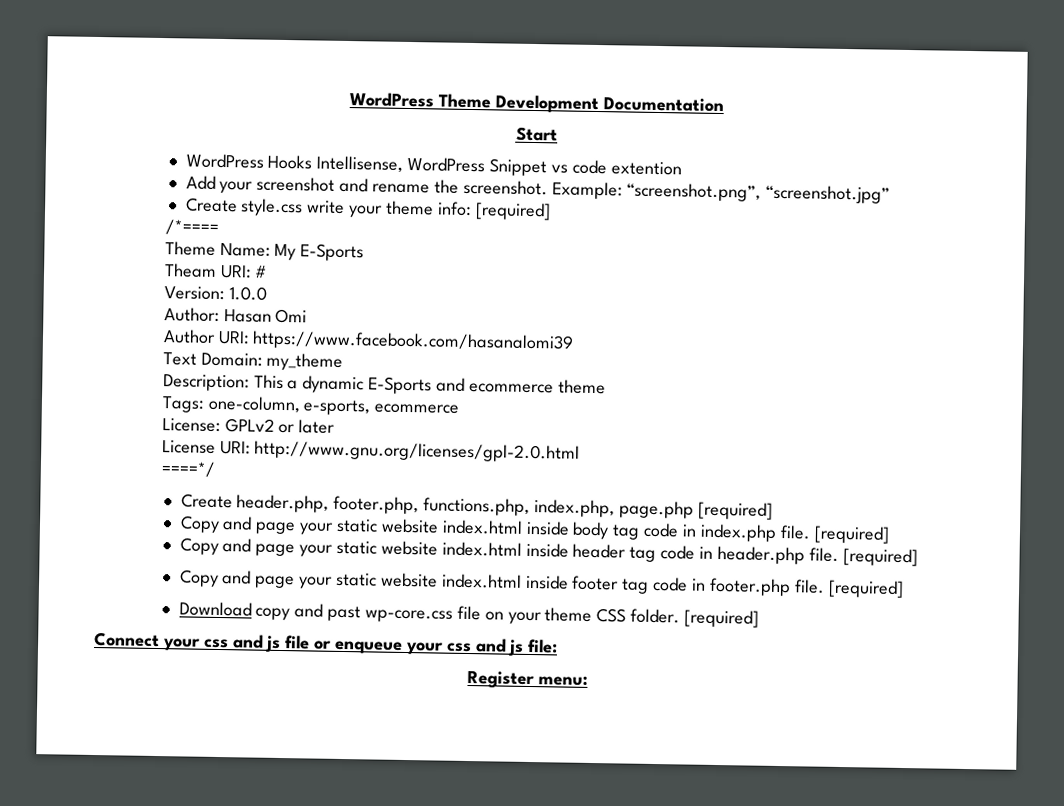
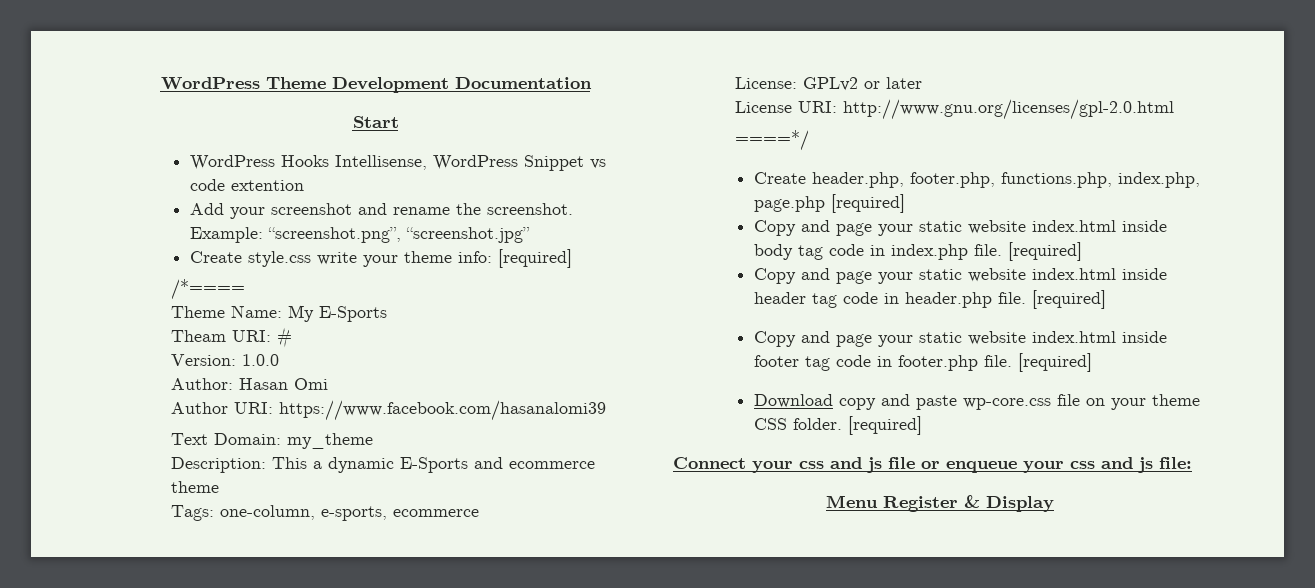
- Download copy and past wp-core.css file on your theme CSS folder.
+ Download copy and paste wp-core.css file on your theme CSS folder.
- Register menu:
+ Menu Register & Display

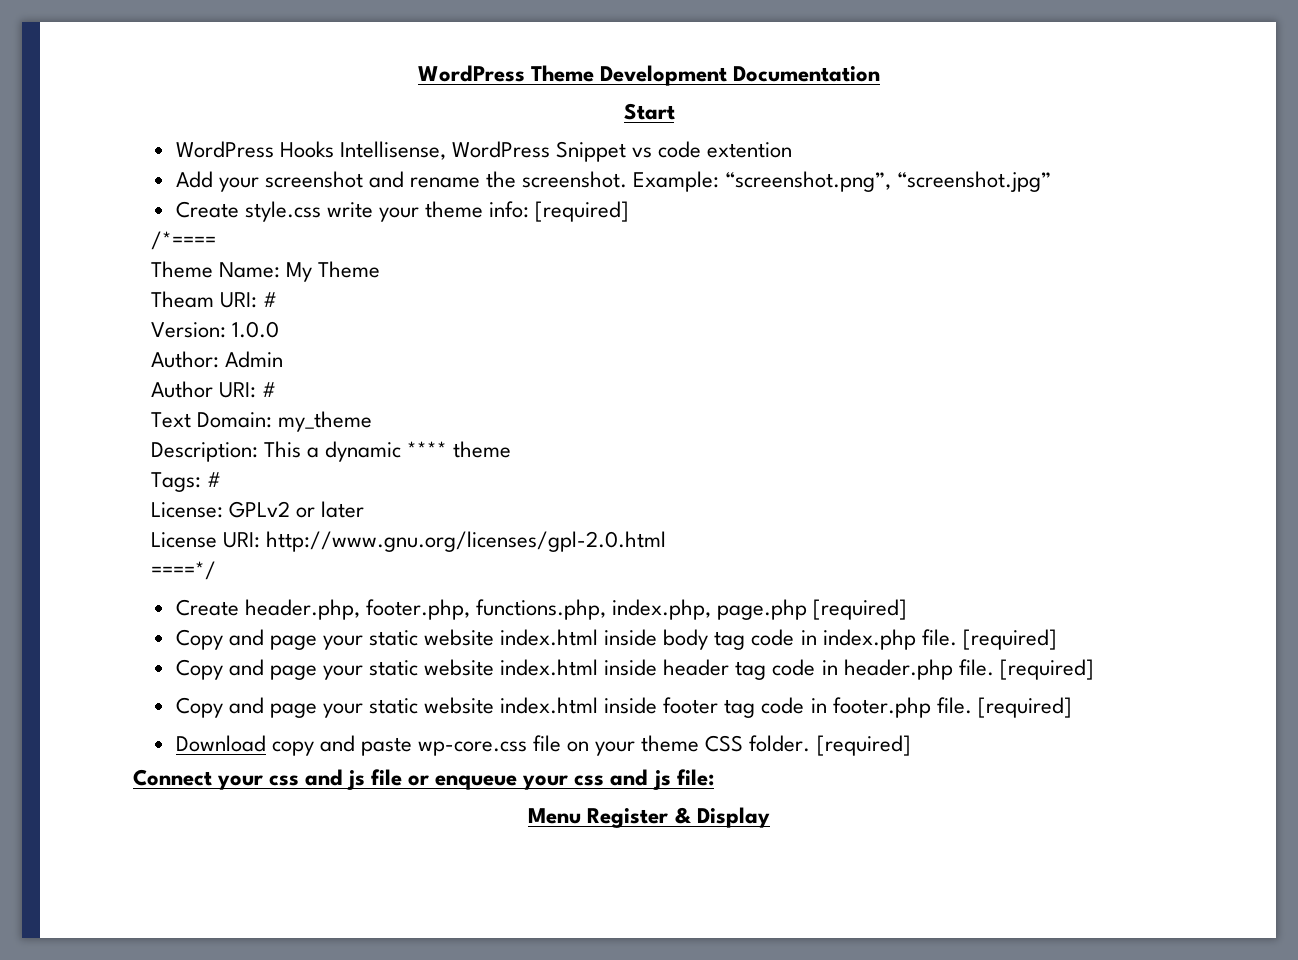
- Theme Name: My E-Sports
+ Theme Name: My Theme
- Author: Hasan Omi
+ Author: Admin
- Author URI: https://www.facebook.com/hasanalomi39
+ Author URI: #
- Description: This a dynamic E-Sports and ecommerce theme
+ Description: This a dynamic **** theme
- Tags: one-column, e-sports, ecommerce
+ Tags: #

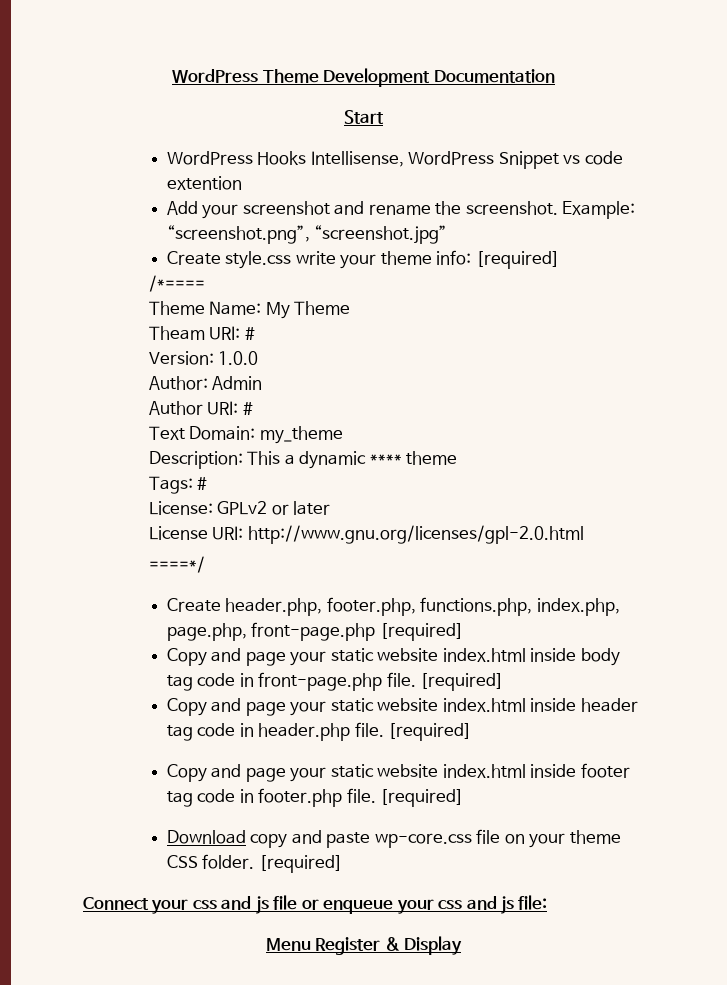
- Create header.php, footer.php, functions.php, index.php, page.php [required]
+ Create header.php, footer.php, functions.php, index.php, page.php, front-page.php [required]
- Copy and page your static website index.html inside body tag code in index.php file.
+ Copy and page your static website index.html inside body tag code in front-page.php file.

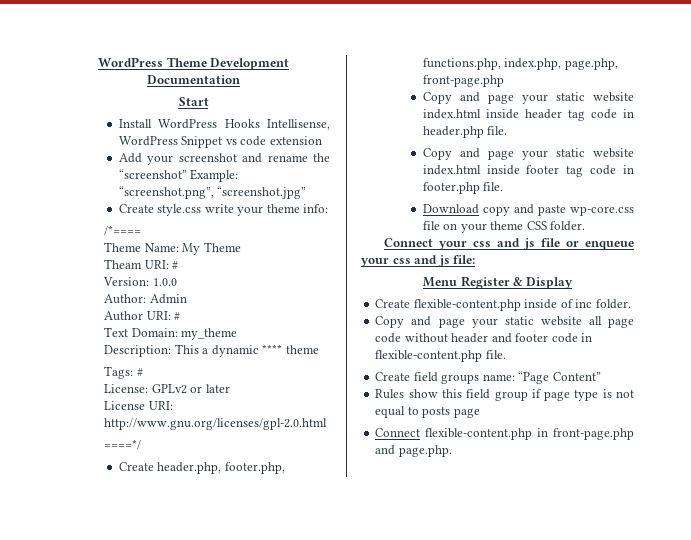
- WordPress Hooks Intellisense, WordPress Snippet vs code extention
+ Install WordPress Hooks Intellisense, WordPress Snippet vs code extension
- Add your screenshot and rename the screenshot. Example: “screenshot.png”, “screenshot.jpg”
+ Add your screenshot and rename the “screenshot” Example: “screenshot.png”, “screenshot.jpg”
- Create style.css write your theme info: [required]
+ Create style.css write your theme info:
- Create header.php, footer.php, functions.php, index.php, page.php, front-page.php [required]
- Copy and page your static website index.html inside body tag code in front-page.php file. [required]
+ Create header.php, footer.php, functions.php, index.php, page.php, front-page.php
- Copy and page your static website index.html inside header tag code in header.php file. [required]
+ Copy and page your static website index.html inside header tag code in header.php file.
- Copy and page your static website index.html inside footer tag code in footer.php file. [required]
+ Copy and page your static website index.html inside footer tag code in footer.php file.
- Download copy and paste wp-core.css file on your theme CSS folder. [required]
+ Download copy and paste wp-core.css file on your theme CSS folder.
+ Create flexible-content.php inside of inc folder.
+ Copy and page your static website all page code without header and footer code in flexible-content.php file.
+ Create field groups name: “Page Content”
+ Rules show this field group if page type is not equal to posts page
+ Connect flexible-content.php in front-page.php and page.php.

